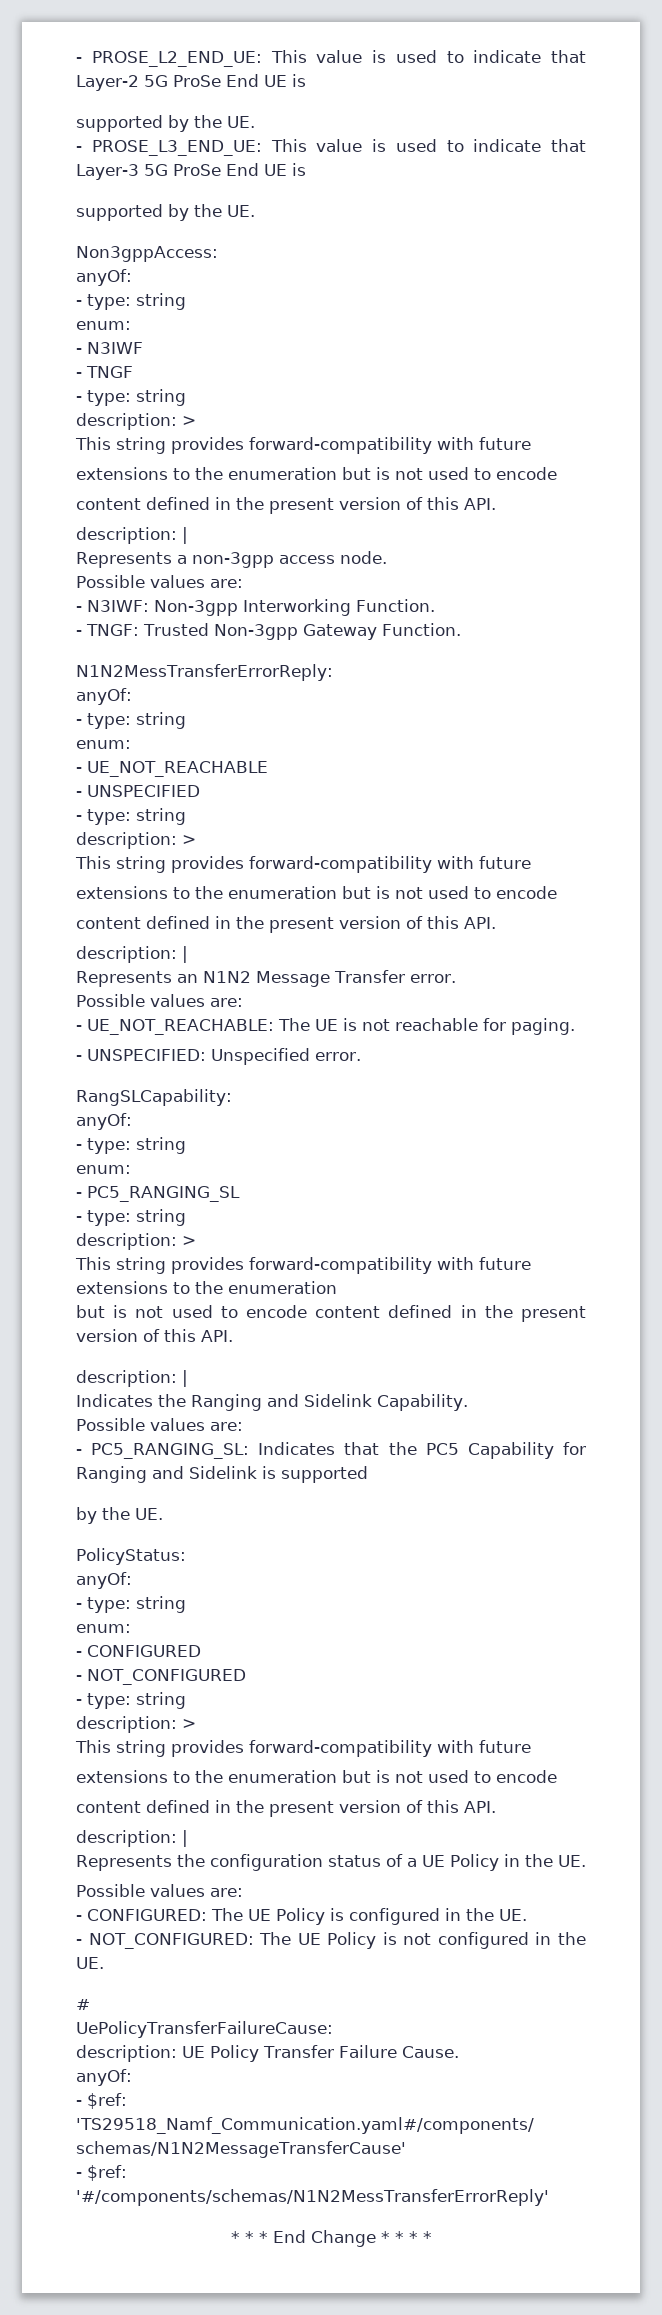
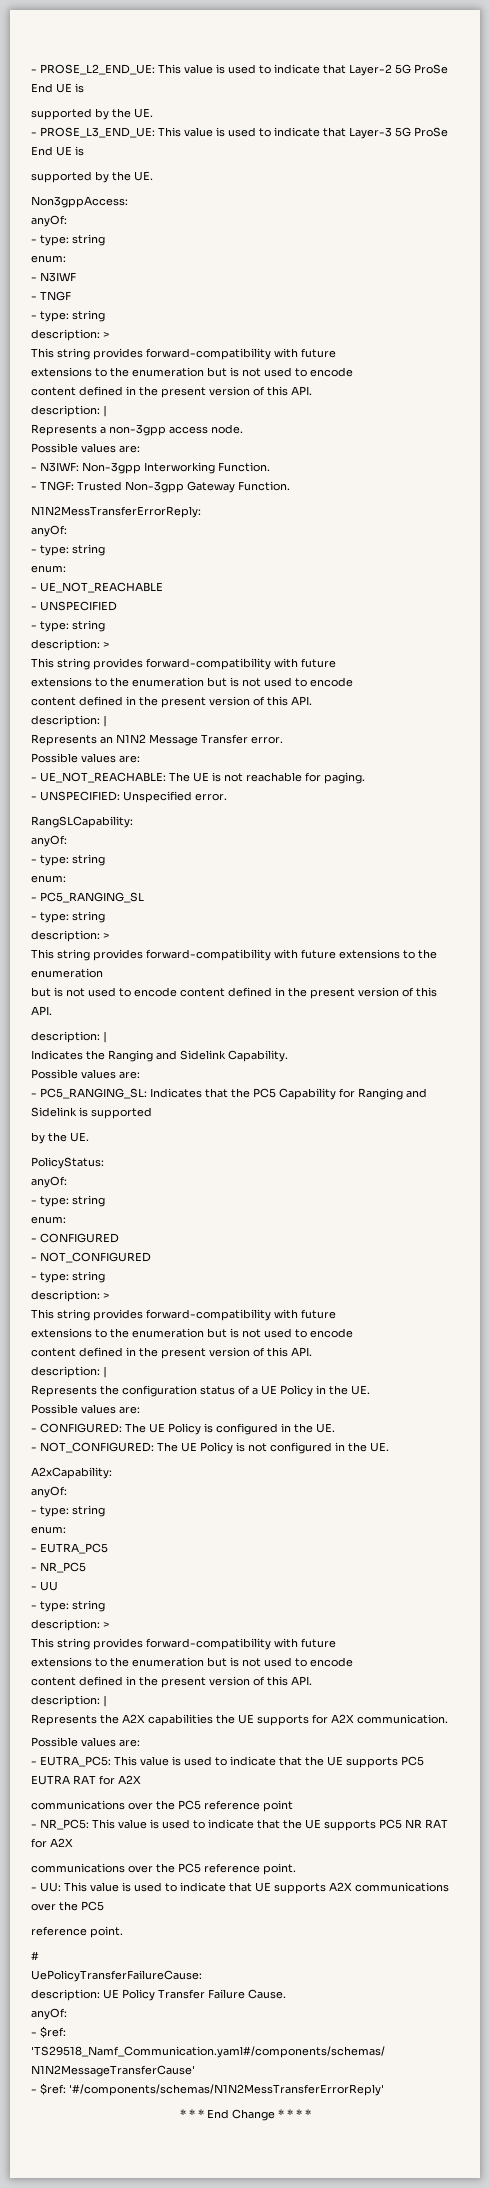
+ A2xCapability:
+ anyOf:
+ - type: string
+ enum:
+ - EUTRA_PC5
+ - NR_PC5
+ - UU
+ - type: string
+ description: >
+ This string provides forward-compatibility with future
+ extensions to the enumeration but is not used to encode
+ content defined in the present version of this API.
+ description: |
+ Represents the A2X capabilities the UE supports for A2X communication.
+ Possible values are:
+ - EUTRA_PC5: This value is used to indicate that the UE supports PC5 EUTRA RAT for A2X
+ communications over the PC5 reference point
+ - NR_PC5: This value is used to indicate that the UE supports PC5 NR RAT for A2X
+ communications over the PC5 reference point.
+ - UU: This value is used to indicate that UE supports A2X communications over the PC5
+ reference point.

